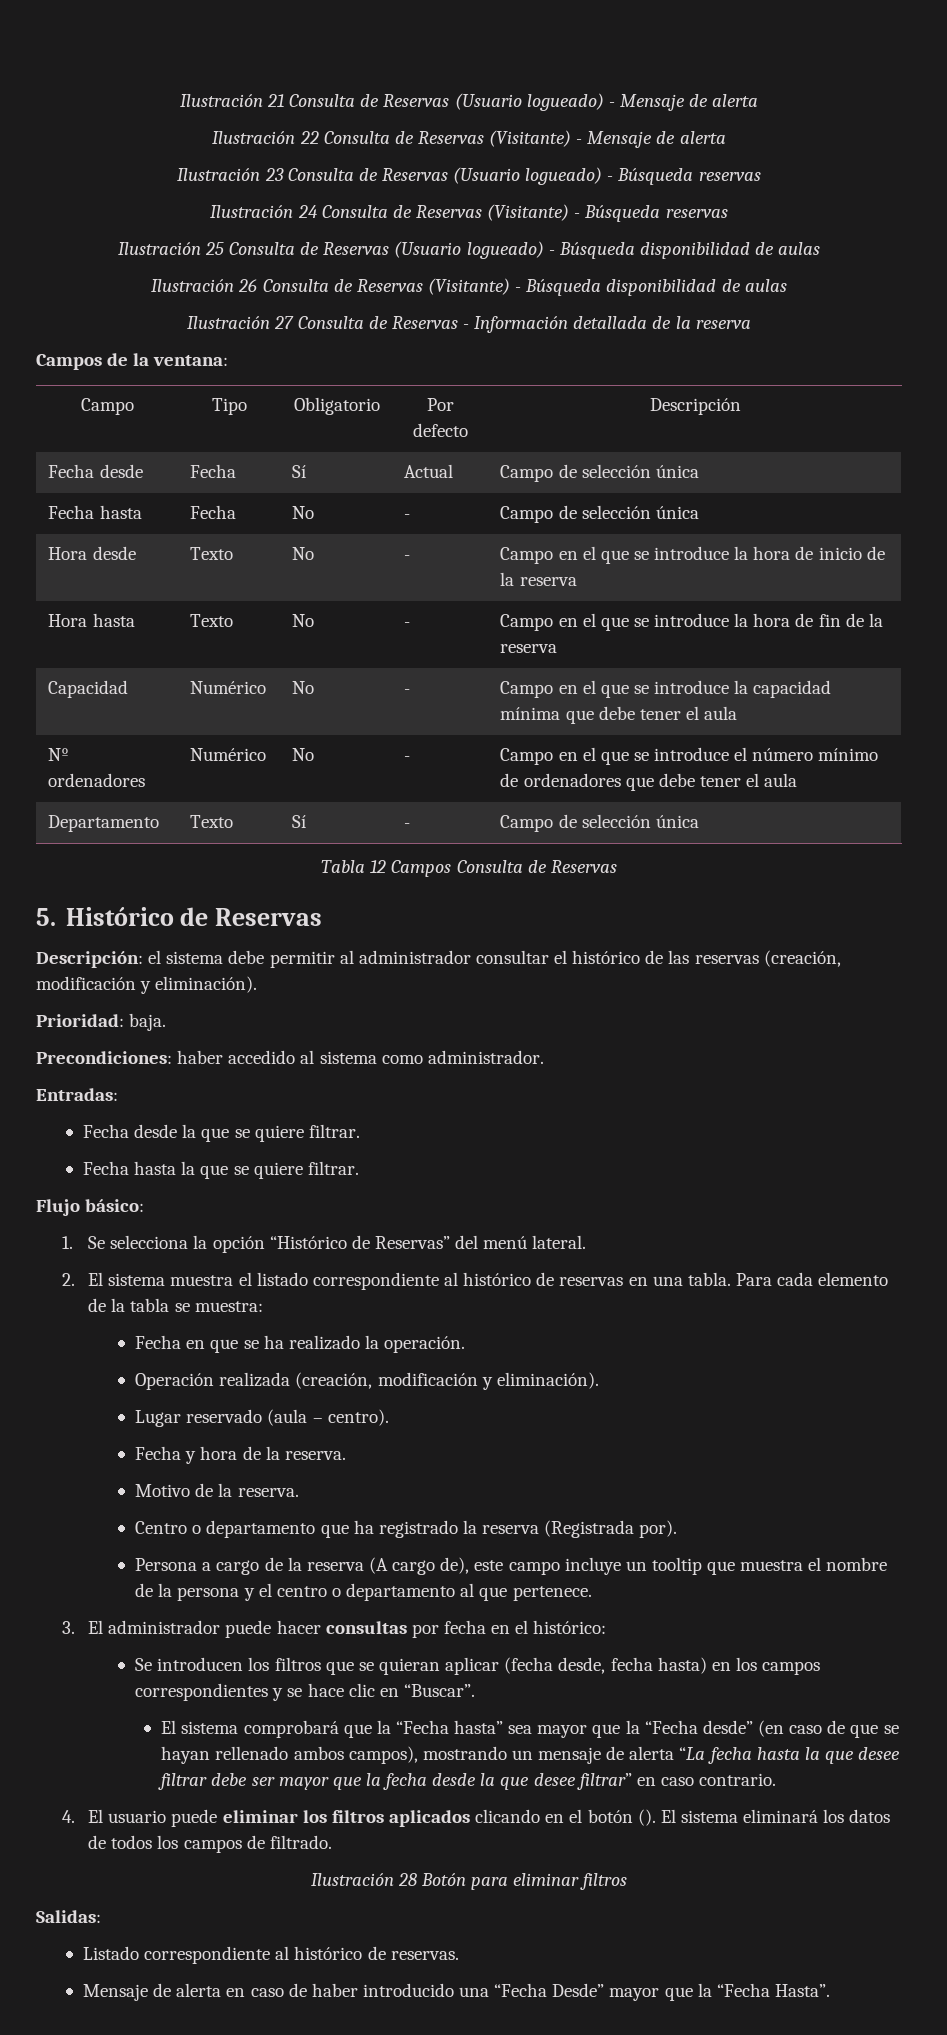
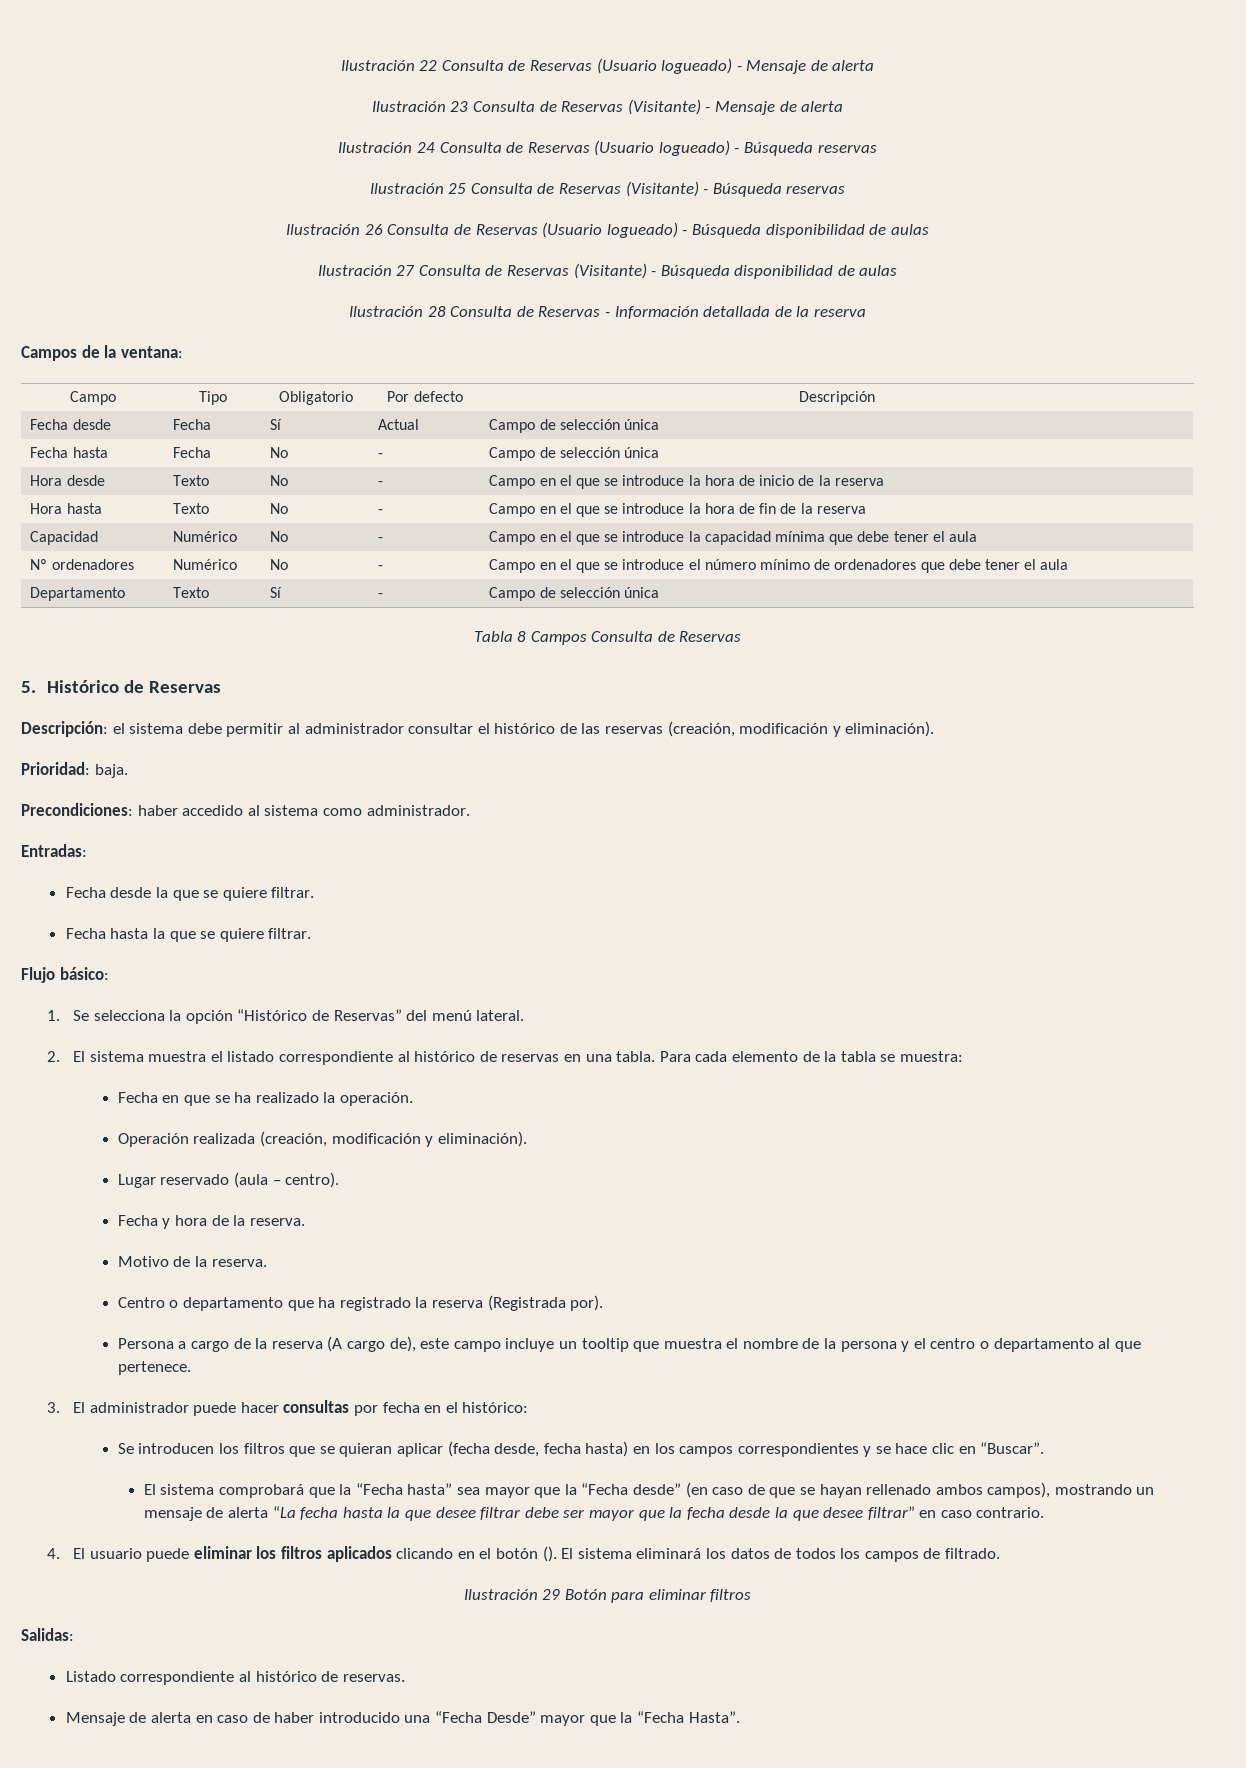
- Ilustración 21 Consulta de Reservas (Usuario logueado) - Mensaje de alerta
+ Ilustración 22 Consulta de Reservas (Usuario logueado) - Mensaje de alerta
- Ilustración 22 Consulta de Reservas (Visitante) - Mensaje de alerta
+ Ilustración 23 Consulta de Reservas (Visitante) - Mensaje de alerta
- Ilustración 23 Consulta de Reservas (Usuario logueado) - Búsqueda reservas
+ Ilustración 24 Consulta de Reservas (Usuario logueado) - Búsqueda reservas
- Ilustración 24 Consulta de Reservas (Visitante) - Búsqueda reservas
+ Ilustración 25 Consulta de Reservas (Visitante) - Búsqueda reservas
- Ilustración 25 Consulta de Reservas (Usuario logueado) - Búsqueda disponibilidad de aulas
+ Ilustración 26 Consulta de Reservas (Usuario logueado) - Búsqueda disponibilidad de aulas
- Ilustración 26 Consulta de Reservas (Visitante) - Búsqueda disponibilidad de aulas
+ Ilustración 27 Consulta de Reservas (Visitante) - Búsqueda disponibilidad de aulas
- Ilustración 27 Consulta de Reservas - Información detallada de la reserva
+ Ilustración 28 Consulta de Reservas - Información detallada de la reserva
- Tabla 12 Campos Consulta de Reservas
+ Tabla 8 Campos Consulta de Reservas
- Ilustración 28 Botón para eliminar filtros
+ Ilustración 29 Botón para eliminar filtros

